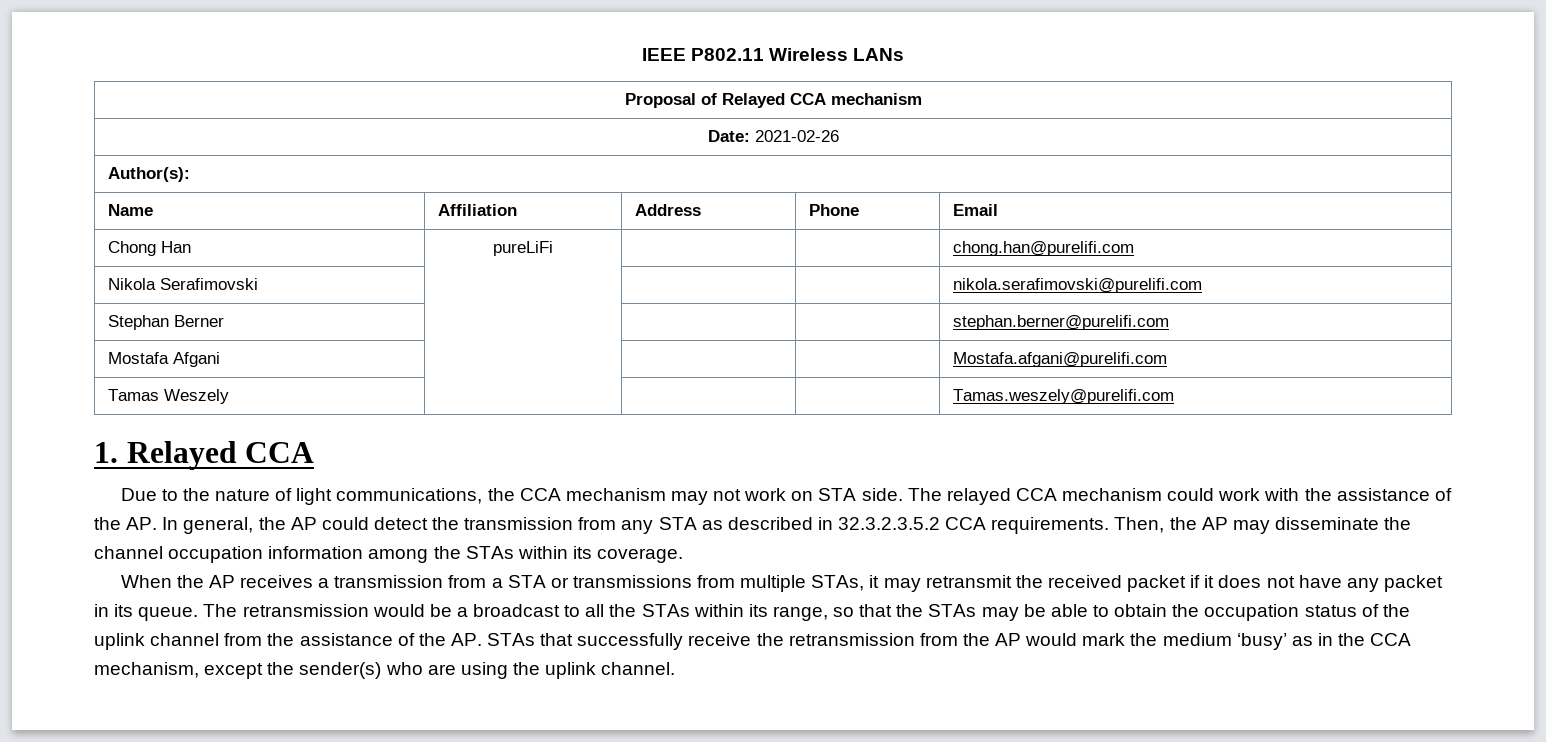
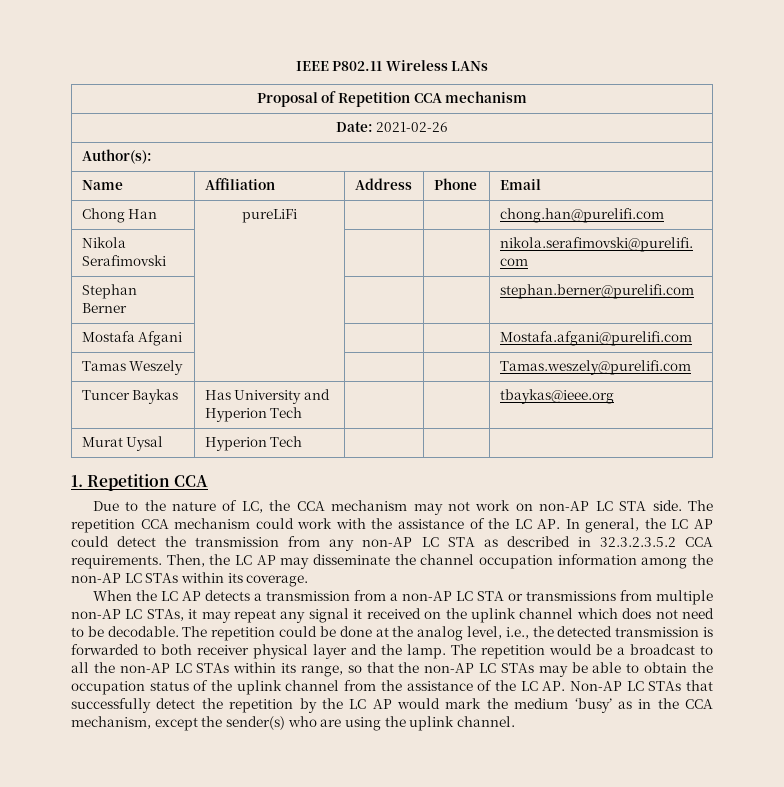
- Proposal of Relayed CCA mechanism
+ Proposal of Repetition CCA mechanism
+ Tuncer Baykas | Has University and Hyperion Tech | | | tbaykas@ieee.org
+ Murat Uysal | Hyperion Tech | | |
- 1. Relayed CCA
+ 1. Repetition CCA
- Due to the nature of light communications, the CCA mechanism may not work on STA side.
+ Due to the nature of LC, the CCA mechanism may not work on non-AP LC STA side.
- The relayed CCA mechanism could work with the assistance of the AP. In general, the AP could detect the transmission from any STA as described in 32.3.2.3.5.2 CCA requirements.
+ The repetition CCA mechanism could work with the assistance of the LC AP. In general, the LC AP could detect the transmission from any non-AP LC STA as described in 32.3.2.3.5.2 CCA requirements.
- Then, the AP may disseminate the channel occupation information among the STAs within its coverage.
+ Then, the LC AP may disseminate the channel occupation information among the non-AP LC STAs within its coverage.
- When the AP receives a transmission from a STA or transmissions from multiple STAs, it may retransmit the received packet if it does not have any packet in its queue. The retransmission would be a broadcast to all the STAs within its range, so that the STAs may be able to obtain the occupation status of the uplink channel from the assistance of the AP. STAs that successfully receive the retransmission from the AP would mark the medium ‘busy’ as in the CCA mechanism, except the sender(s) who are using the uplink channel.
+ When the LC AP detects a transmission from a non-AP LC STA or transmissions from multiple non-AP LC STAs, it may repeat any signal it received on the uplink channel which does not need to be decodable. The repetition could be done at the analog level, i.e., the detected transmission is forwarded to both receiver physical layer and the lamp. The repetition would be a broadcast to all the non-AP LC STAs within its range, so that the non-AP LC STAs may be able to obtain the occupation status of the uplink channel from the assistance of the LC AP. Non-AP LC STAs that successfully detect the repetition by the LC AP would mark the medium ‘busy’ as in the CCA mechanism, except the sender(s) who are using the uplink channel.

